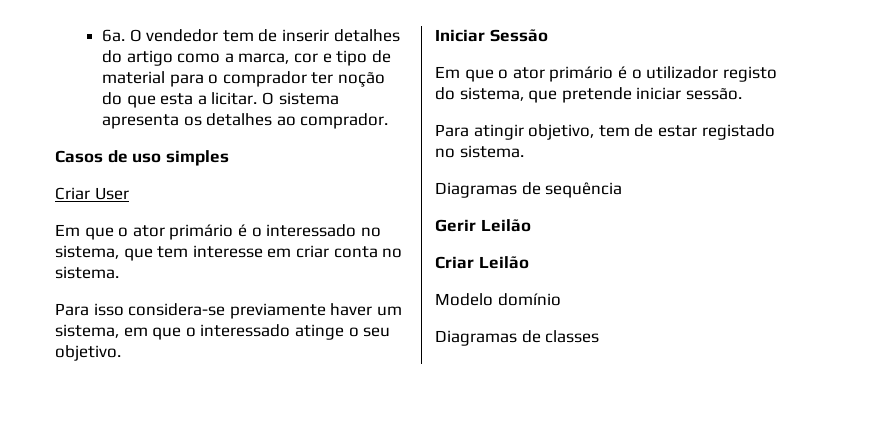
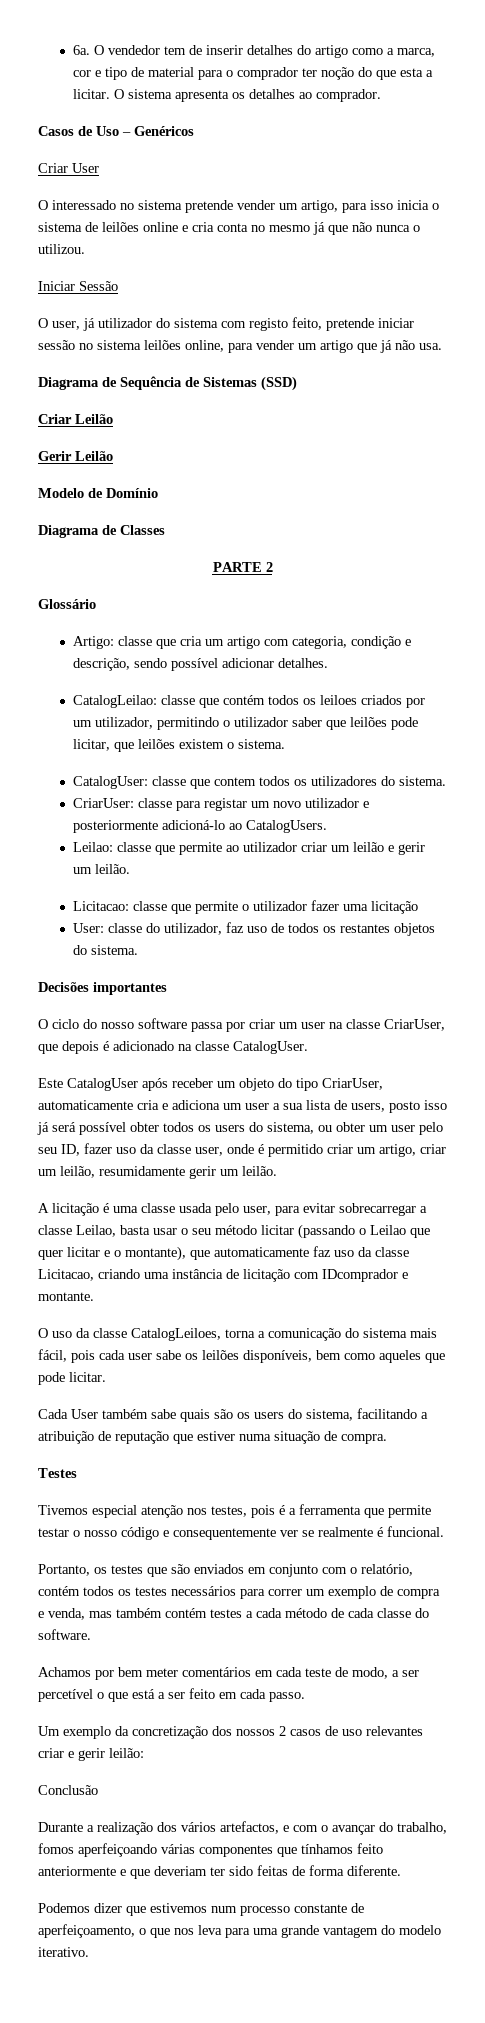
- Casos de uso simples
+ Casos de Uso – Genéricos
- Em que o ator primário é o interessado no sistema, que tem interesse em criar conta no sistema.
- Para isso considera-se previamente haver um sistema, em que o interessado atinge o seu objetivo.
+ O interessado no sistema pretende vender um artigo, para isso inicia o sistema de leilões online e cria conta no mesmo já que não nunca o utilizou.
  Iniciar Sessão
- Em que o ator primário é o utilizador registo do sistema, que pretende iniciar sessão.
- Para atingir objetivo, tem de estar registado no sistema.
- Diagramas de sequência
+ O user, já utilizador do sistema com registo feito, pretende iniciar sessão no sistema leilões online, para vender um artigo que já não usa.
+ Diagrama de Sequência de Sistemas (SSD)
+ Criar Leilão
  Gerir Leilão
- Criar Leilão
- Modelo domínio
- Diagramas de classes
+ Modelo de Domínio
+ Diagrama de Classes
+ PARTE 2
+ Glossário
+ Artigo: classe que cria um artigo com categoria, condição e descrição, sendo possível adicionar detalhes.
+ CatalogLeilao: classe que contém todos os leiloes criados por um utilizador, permitindo o utilizador saber que leilões pode licitar, que leilões existem o sistema.
+ CatalogUser: classe que contem todos os utilizadores do sistema.
+ CriarUser: classe para registar um novo utilizador e posteriormente adicioná-lo ao CatalogUsers.
+ Leilao: classe que permite ao utilizador criar um leilão e gerir um leilão.
+ Licitacao: classe que permite o utilizador fazer uma licitação
+ User: classe do utilizador, faz uso de todos os restantes objetos do sistema.
+ Decisões importantes
+ O ciclo do nosso software passa por criar um user na classe CriarUser, que depois é adicionado na classe CatalogUser.
+ Este CatalogUser após receber um objeto do tipo CriarUser, automaticamente cria e adiciona um user a sua lista de users, posto isso já será possível obter todos os users do sistema, ou obter um user pelo seu ID, fazer uso da classe user, onde é permitido criar um artigo, criar um leilão, resumidamente gerir um leilão.
+ A licitação é uma classe usada pelo user, para evitar sobrecarregar a classe Leilao, basta usar o seu método licitar (passando o Leilao que quer licitar e o montante), que automaticamente faz uso da classe Licitacao, criando uma instância de licitação com IDcomprador e montante.
+ O uso da classe CatalogLeiloes, torna a comunicação do sistema mais fácil, pois cada user sabe os leilões disponíveis, bem como aqueles que pode licitar.
+ Cada User também sabe quais são os users do sistema, facilitando a atribuição de reputação que estiver numa situação de compra.
+ Testes
+ Tivemos especial atenção nos testes, pois é a ferramenta que permite testar o nosso código e consequentemente ver se realmente é funcional.
+ Portanto, os testes que são enviados em conjunto com o relatório, contém todos os testes necessários para correr um exemplo de compra e venda, mas também contém testes a cada método de cada classe do software.
+ Achamos por bem meter comentários em cada teste de modo, a ser percetível o que está a ser feito em cada passo.
+ Um exemplo da concretização dos nossos 2 casos de uso relevantes criar e gerir leilão:
+ Conclusão
+ Durante a realização dos vários artefactos, e com o avançar do trabalho, fomos aperfeiçoando várias componentes que tínhamos feito anteriormente e que deveriam ter sido feitas de forma diferente.
+ Podemos dizer que estivemos num processo constante de aperfeiçoamento, o que nos leva para uma grande vantagem do modelo iterativo.

